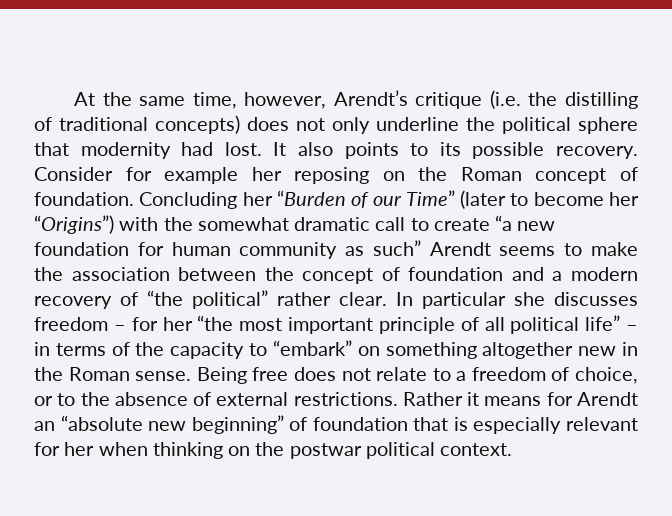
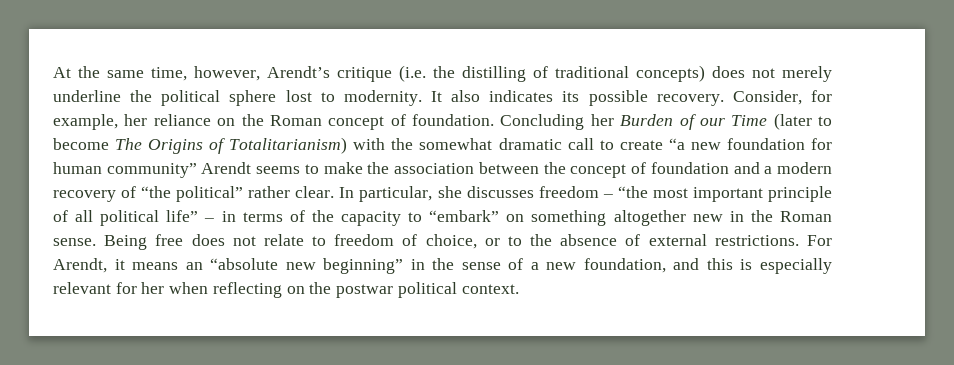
- At the same time, however, Arendt’s critique (i.e. the distilling of traditional concepts) does not only underline the political sphere that modernity had lost. It also points to its possible recovery. Consider for example her reposing on the Roman concept of foundation.
+ At the same time, however, Arendt’s critique (i.e. the distilling of traditional concepts) does not merely underline the political sphere lost to modernity. It also indicates its possible recovery. Consider, for example, her reliance on the Roman concept of foundation.
- Concluding her “Burden of our Time” (later to become her “Origins”) with the somewhat dramatic call to create “a new foundation for human community as such” Arendt seems to make the association between the concept of foundation and a modern recovery of “the political” rather clear.
+ Concluding her Burden of our Time (later to become The Origins of Totalitarianism) with the somewhat dramatic call to create “a new foundation for human community” Arendt seems to make the association between the concept of foundation and a modern recovery of “the political” rather clear.
- In particular she discusses freedom – for her “the most important principle of all political life” – in terms of the capacity to “embark” on something altogether new in the Roman sense.
+ In particular, she discusses freedom – “the most important principle of all political life” – in terms of the capacity to “embark” on something altogether new in the Roman sense.
- Being free does not relate to a freedom of choice, or to the absence of external restrictions.
+ Being free does not relate to freedom of choice, or to the absence of external restrictions.
- Rather it means for Arendt an “absolute new beginning” of foundation that is especially relevant for her when thinking on the postwar political context.
+ For Arendt, it means an “absolute new beginning” in the sense of a new foundation, and this is especially relevant for her when reflecting on the postwar political context.

